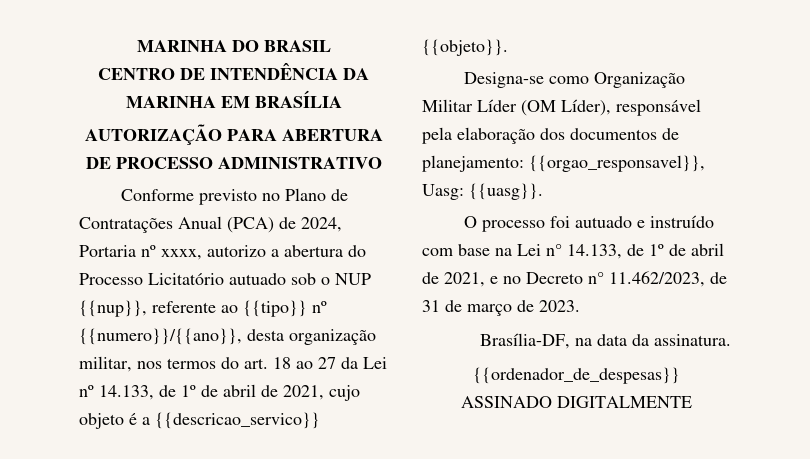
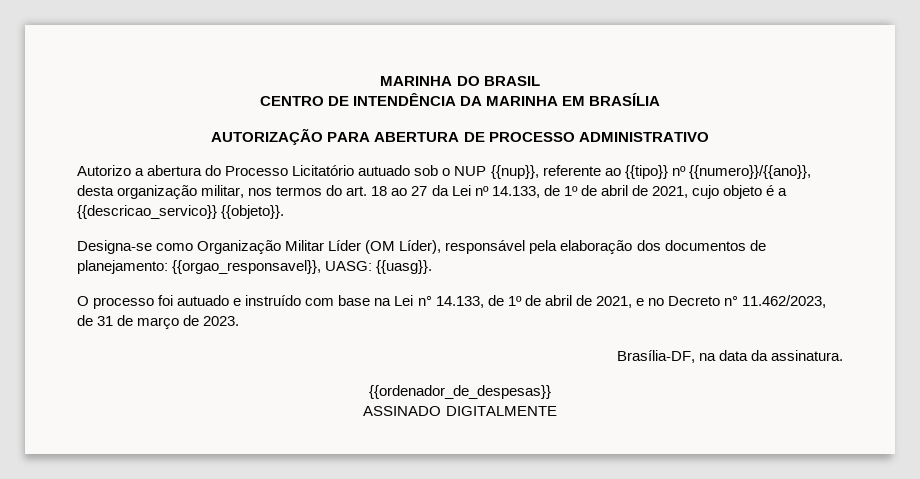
- Conforme previsto no Plano de Contratações Anual (PCA) de 2024, Portaria nº xxxx, autorizo a abertura do Processo Licitatório autuado sob o NUP {{nup}}, referente ao {{tipo}} nº {{numero}}/{{ano}}, desta organização militar, nos termos do art. 18 ao 27 da Lei nº 14.133, de 1º de abril de 2021, cujo objeto é a {{descricao_servico}} {{objeto}}.
+ Autorizo a abertura do Processo Licitatório autuado sob o NUP {{nup}}, referente ao {{tipo}} nº {{numero}}/{{ano}}, desta organização militar, nos termos do art. 18 ao 27 da Lei nº 14.133, de 1º de abril de 2021, cujo objeto é a {{descricao_servico}} {{objeto}}.
- Designa-se como Organização Militar Líder (OM Líder), responsável pela elaboração dos documentos de planejamento: {{orgao_responsavel}}, Uasg: {{uasg}}.
+ Designa-se como Organização Militar Líder (OM Líder), responsável pela elaboração dos documentos de planejamento: {{orgao_responsavel}}, UASG: {{uasg}}.

